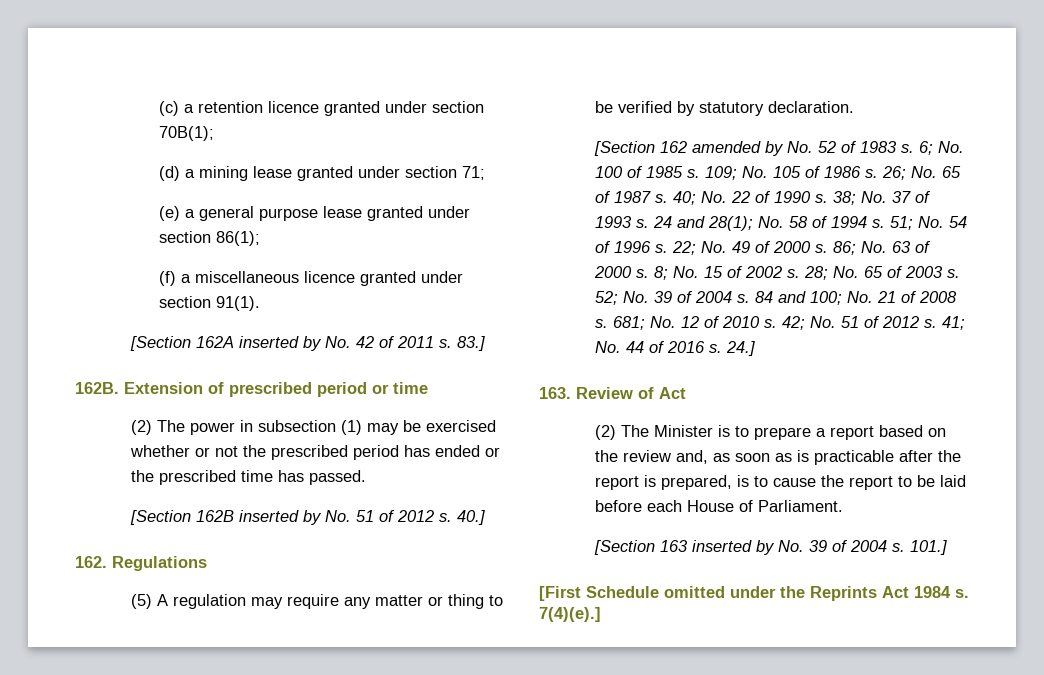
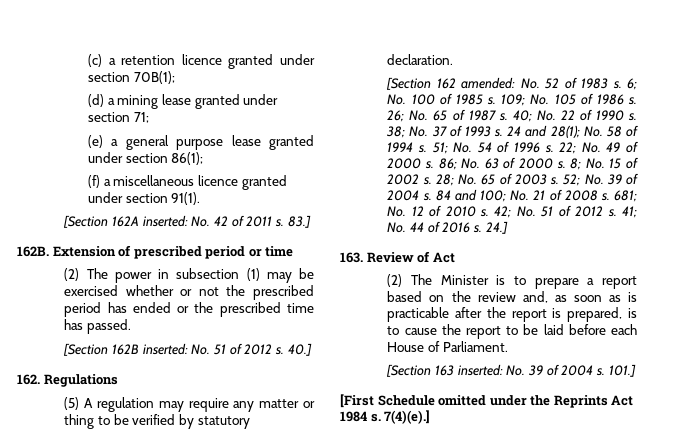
- [Section 162A inserted by No. 42 of 2011 s.
+ [Section 162A inserted: No. 42 of 2011 s.
- [Section 162B inserted by No. 51 of 2012 s.
+ [Section 162B inserted: No. 51 of 2012 s.
- [Section 162 amended by No. 52 of 1983 s.
+ [Section 162 amended: No. 52 of 1983 s.
- [Section 163 inserted by No. 39 of 2004 s.
+ [Section 163 inserted: No. 39 of 2004 s.

